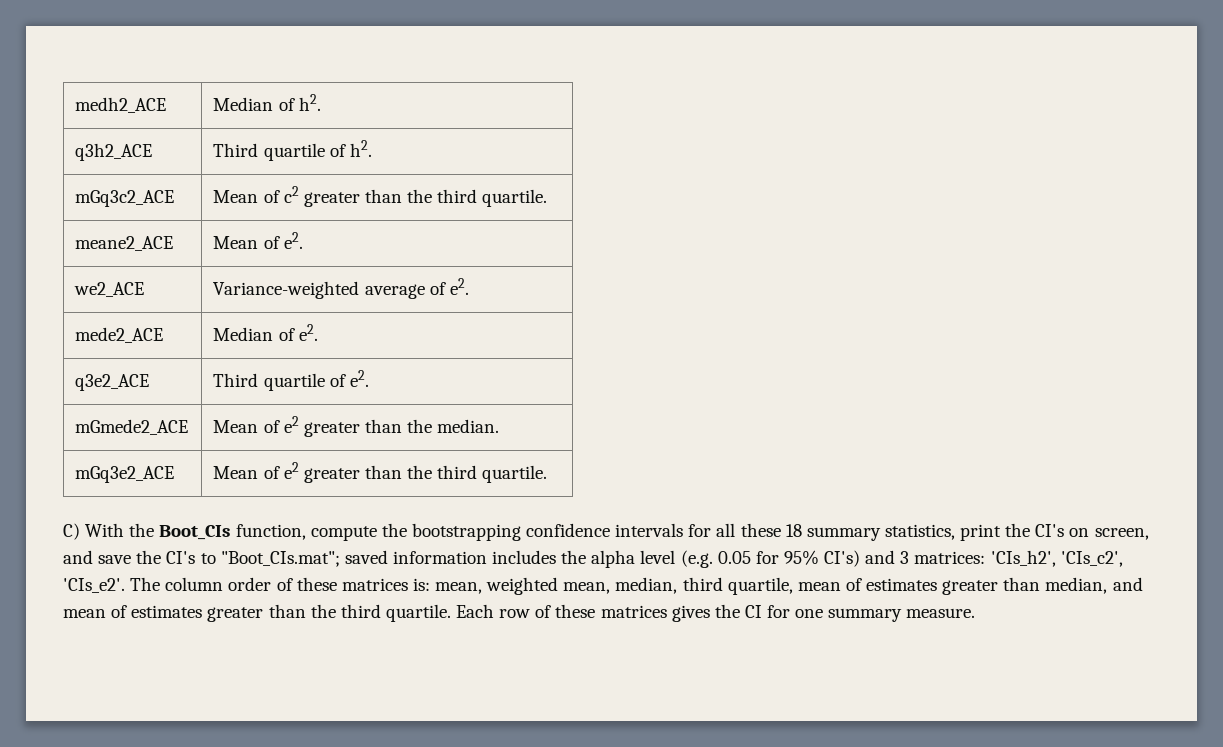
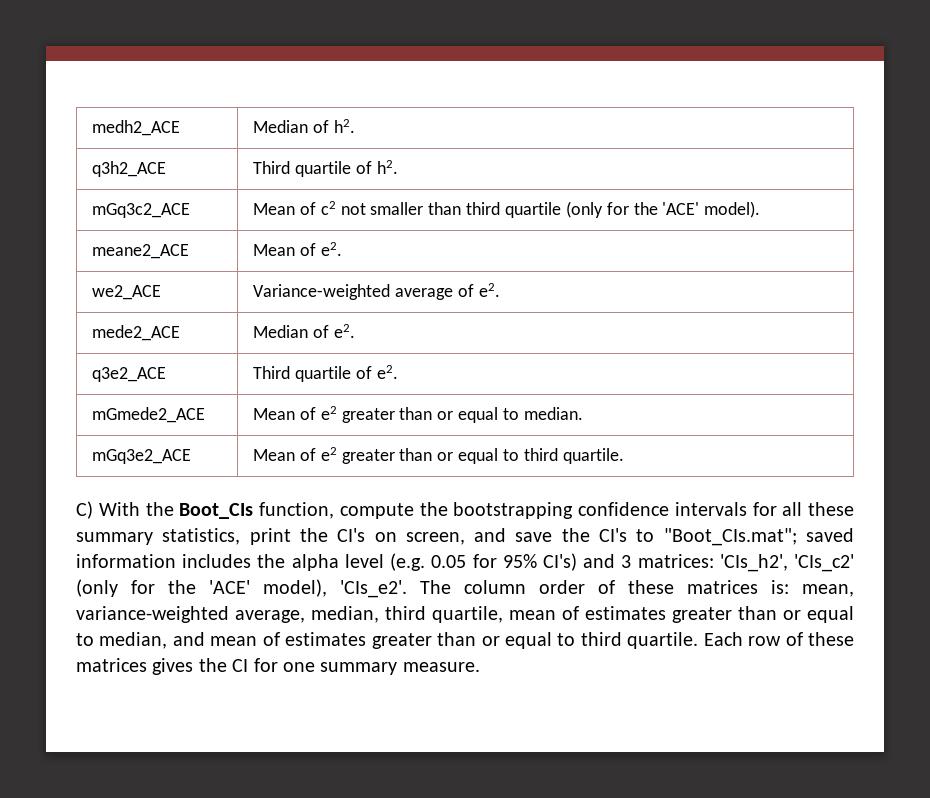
- mGq3c2_ACE | Mean of c2 greater than the third quartile.
+ mGq3c2_ACE | Mean of c2 not smaller than third quartile (only for the 'ACE' model).
- mGmede2_ACE | Mean of e2 greater than the median.
+ mGmede2_ACE | Mean of e2 greater than or equal to median.
- mGq3e2_ACE | Mean of e2 greater than the third quartile.
+ mGq3e2_ACE | Mean of e2 greater than or equal to third quartile.
- C) With the Boot_CIs function, compute the bootstrapping confidence intervals for all these 18 summary statistics, print the CI's on screen, and save the CI's to "Boot_CIs.mat"; saved information includes the alpha level (e.g. 0.05 for 95% CI's) and 3 matrices: 'CIs_h2', 'CIs_c2', 'CIs_e2'.
+ C) With the Boot_CIs function, compute the bootstrapping confidence intervals for all these summary statistics, print the CI's on screen, and save the CI's to "Boot_CIs.mat"; saved information includes the alpha level (e.g. 0.05 for 95% CI's) and 3 matrices: 'CIs_h2', 'CIs_c2' (only for the 'ACE' model), 'CIs_e2'.
- The column order of these matrices is: mean, weighted mean, median, third quartile, mean of estimates greater than median, and mean of estimates greater than the third quartile.
+ The column order of these matrices is: mean, variance-weighted average, median, third quartile, mean of estimates greater than or equal to median, and mean of estimates greater than or equal to third quartile.

